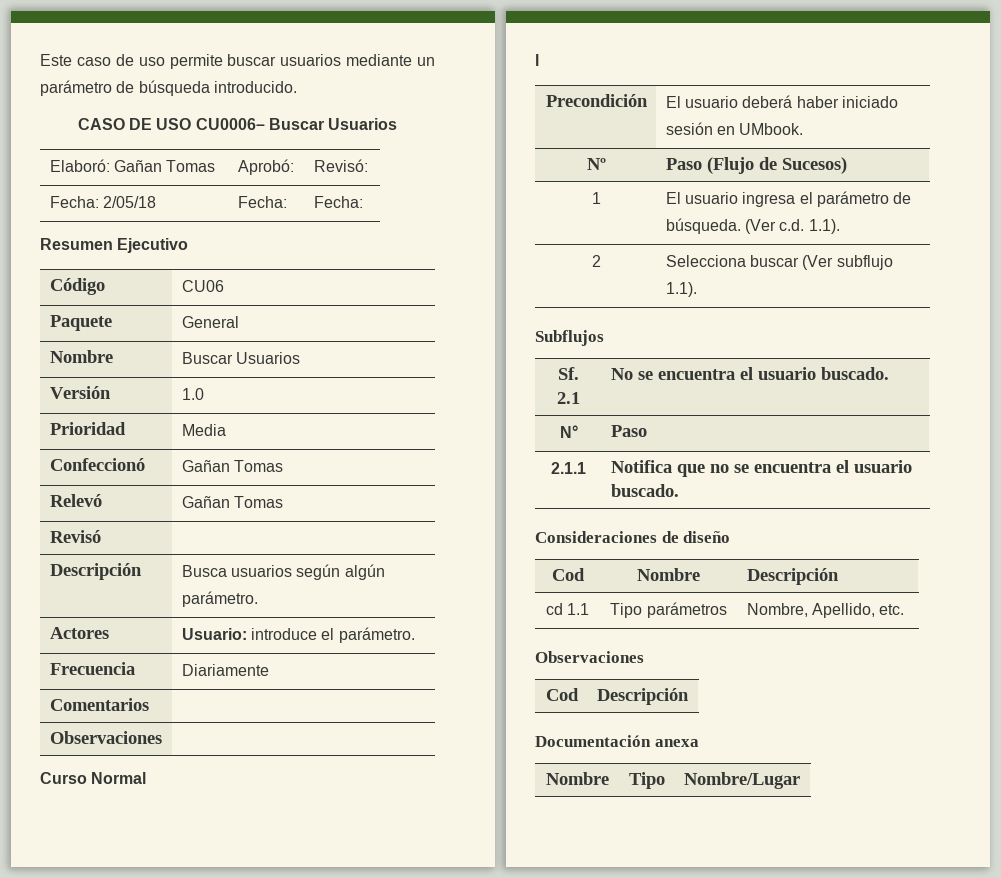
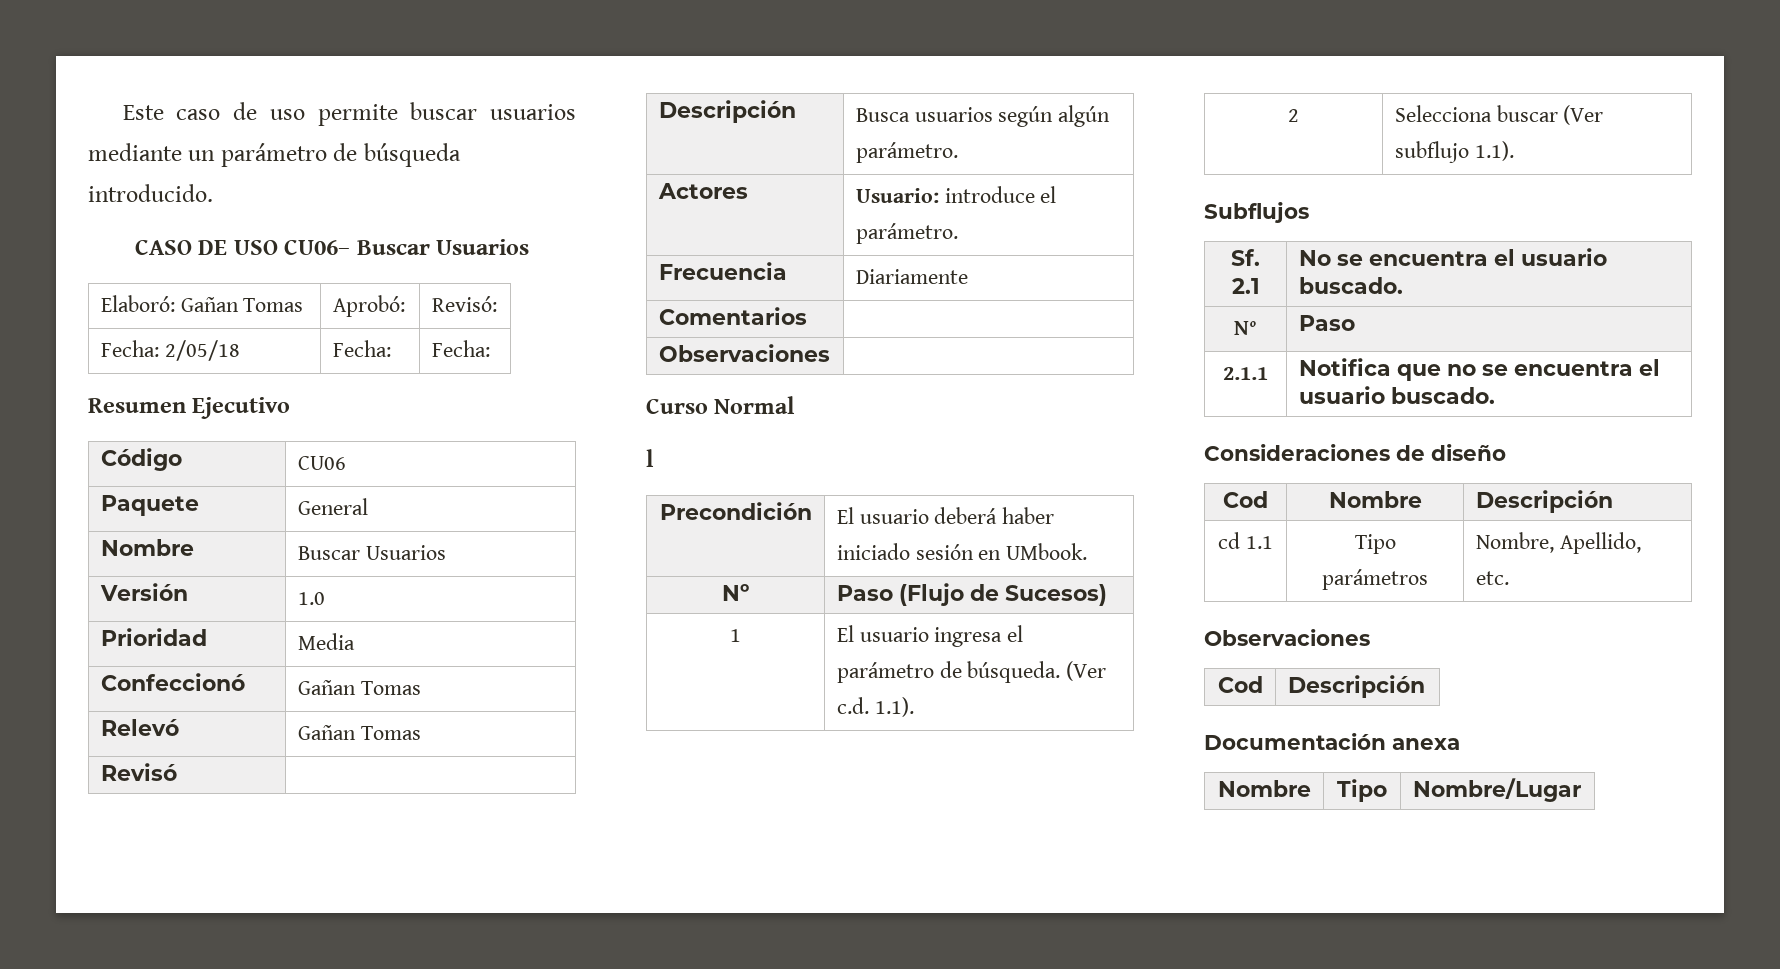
- CASO DE USO CU0006– Buscar Usuarios
+ CASO DE USO CU06– Buscar Usuarios

